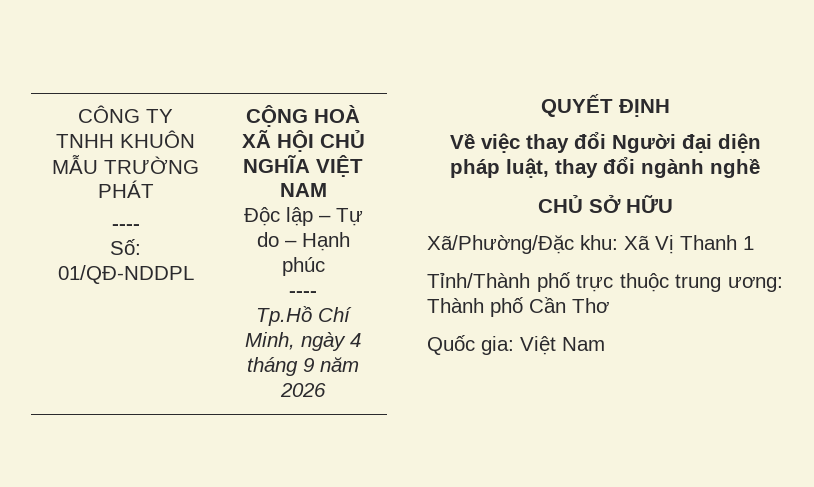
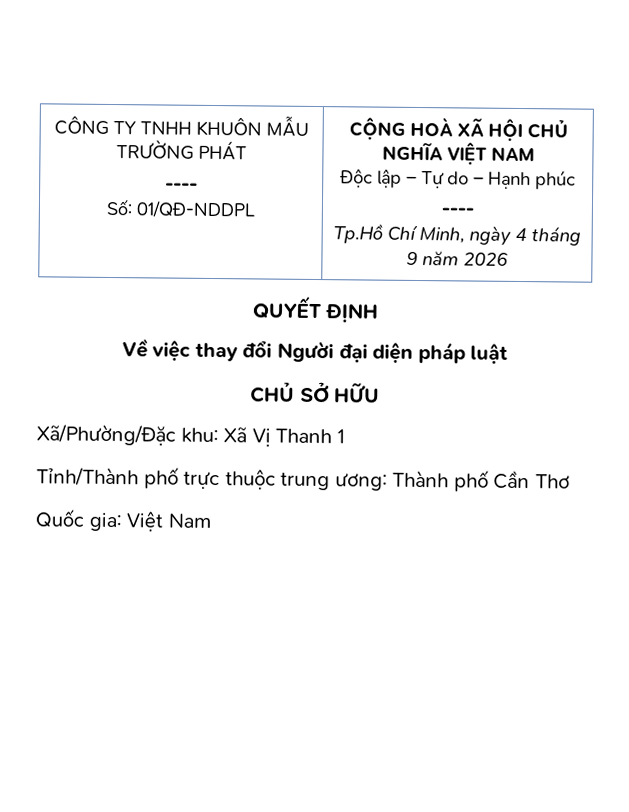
- Về việc thay đổi Người đại diện pháp luật, thay đổi ngành nghề
+ Về việc thay đổi Người đại diện pháp luật

